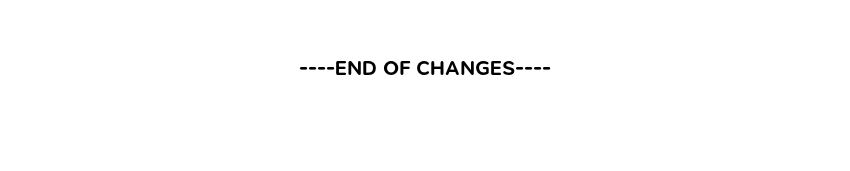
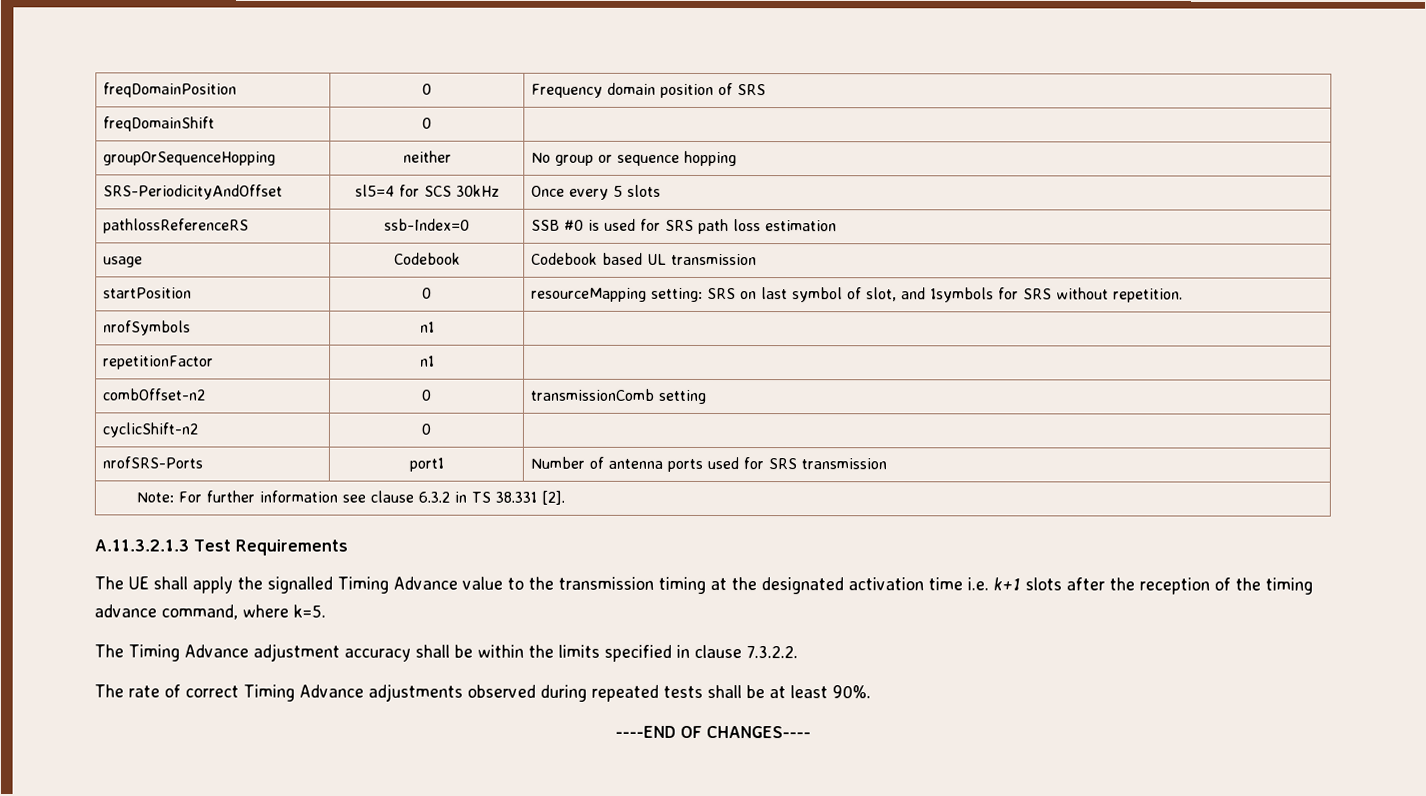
+ freqDomainPosition | 0 | Frequency domain position of SRS
+ freqDomainShift | 0 |
+ groupOrSequenceHopping | neither | No group or sequence hopping
+ SRS-PeriodicityAndOffset | sl5=4 for SCS 30kHz | Once every 5 slots
+ pathlossReferenceRS | ssb-Index=0 | SSB #0 is used for SRS path loss estimation
+ usage | Codebook | Codebook based UL transmission
+ startPosition | 0 | resourceMapping setting: SRS on last symbol of slot, and 1symbols for SRS without repetition.
+ nrofSymbols | n1 |
+ repetitionFactor | n1 |
+ combOffset-n2 | 0 | transmissionComb setting
+ cyclicShift-n2 | 0 |
+ nrofSRS-Ports | port1 | Number of antenna ports used for SRS transmission
+ Note: For further information see clause 6.3.2 in TS 38.331 [2].
+ A.11.3.2.1.3 Test Requirements
+ The UE shall apply the signalled Timing Advance value to the transmission timing at the designated activation time i.e. k+1 slots after the reception of the timing advance command, where k=5.
+ The Timing Advance adjustment accuracy shall be within the limits specified in clause 7.3.2.2.
+ The rate of correct Timing Advance adjustments observed during repeated tests shall be at least 90%.

